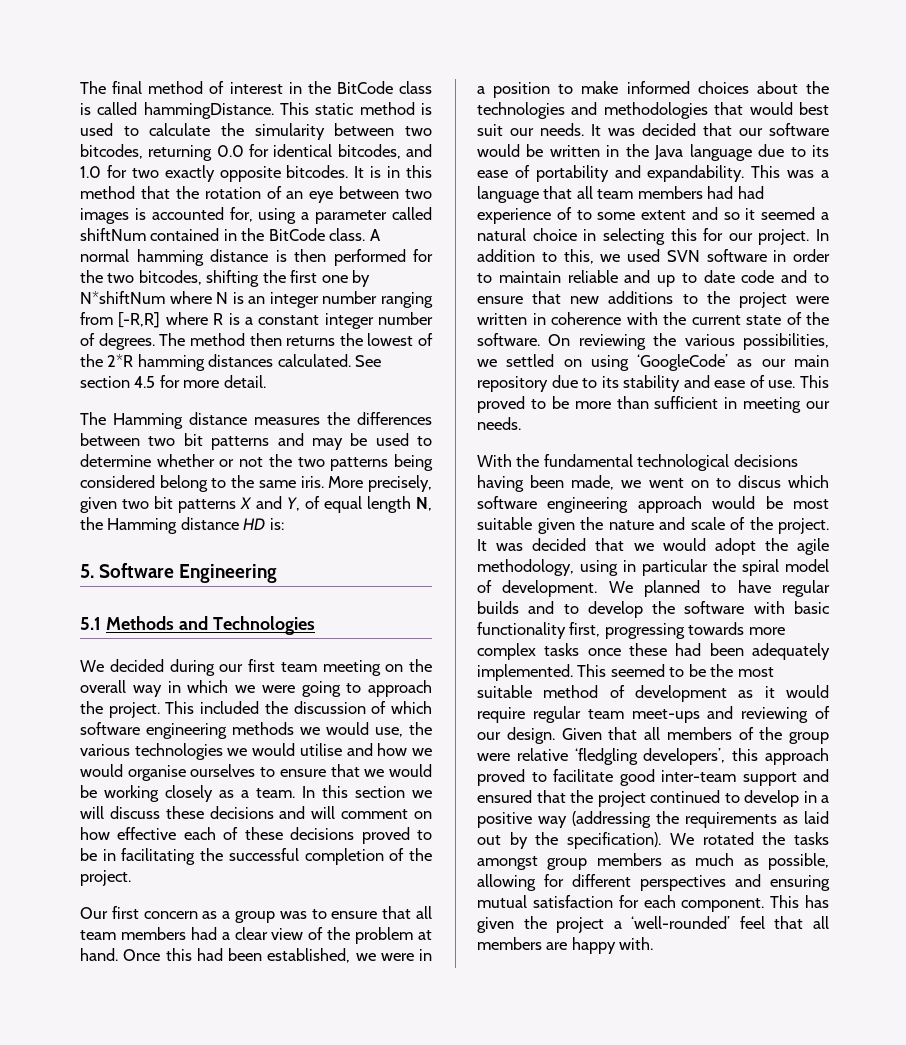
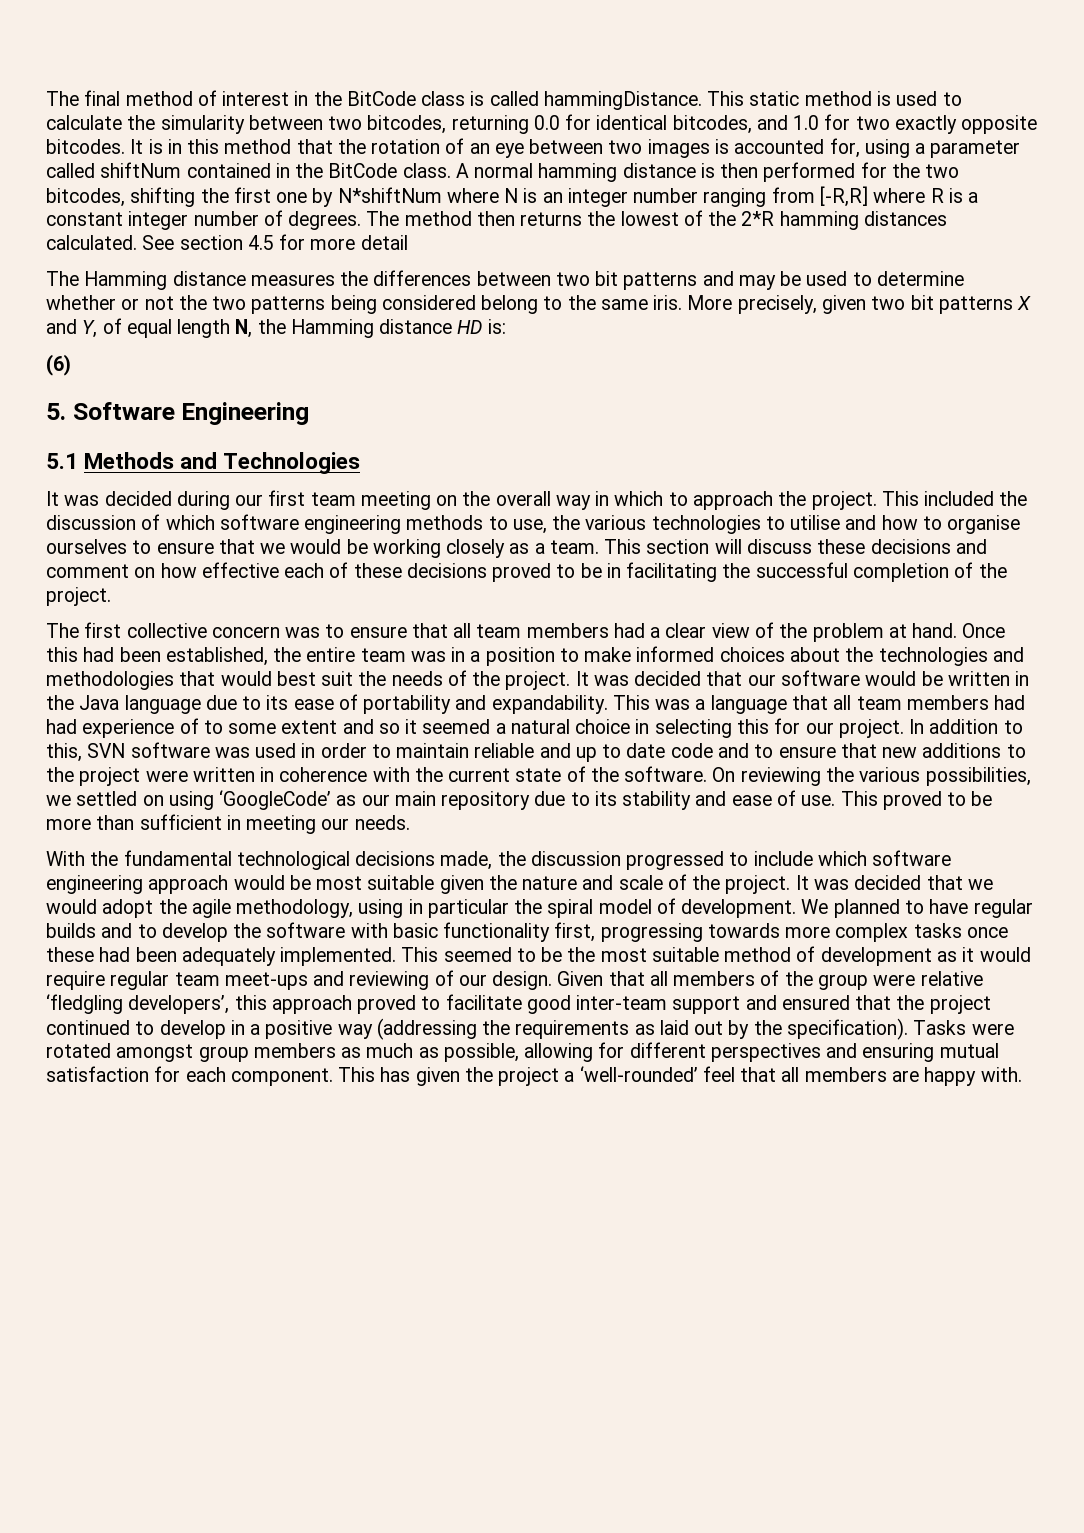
- See section 4.5 for more detail.
+ See section 4.5 for more detail
+ (6)
- We decided during our first team meeting on the overall way in which we were going to approach the project.
+ It was decided during our first team meeting on the overall way in which to approach the project.
- This included the discussion of which software engineering methods we would use, the various technologies we would utilise and how we would organise ourselves to ensure that we would be working closely as a team.
+ This included the discussion of which software engineering methods to use, the various technologies to utilise and how to organise ourselves to ensure that we would be working closely as a team.
- In this section we will discuss these decisions and will comment on how effective each of these decisions proved to be in facilitating the successful completion of the project.
+ This section will discuss these decisions and comment on how effective each of these decisions proved to be in facilitating the successful completion of the project.
- Our first concern as a group was to ensure that all team members had a clear view of the problem at hand.
+ The first collective concern was to ensure that all team members had a clear view of the problem at hand.
- Once this had been established, we were in a position to make informed choices about the technologies and methodologies that would best suit our needs.
+ Once this had been established, the entire team was in a position to make informed choices about the technologies and methodologies that would best suit the needs of the project.
- In addition to this, we used SVN software in order to maintain reliable and up to date code and to ensure that new additions to the project were written in coherence with the current state of the software.
+ In addition to this, SVN software was used in order to maintain reliable and up to date code and to ensure that new additions to the project were written in coherence with the current state of the software.
- With the fundamental technological decisions having been made, we went on to discus which software engineering approach would be most suitable given the nature and scale of the project.
+ With the fundamental technological decisions made, the discussion progressed to include which software engineering approach would be most suitable given the nature and scale of the project.
- We rotated the tasks amongst group members as much as possible, allowing for different perspectives and ensuring mutual satisfaction for each component.
+ Tasks were rotated amongst group members as much as possible, allowing for different perspectives and ensuring mutual satisfaction for each component.

